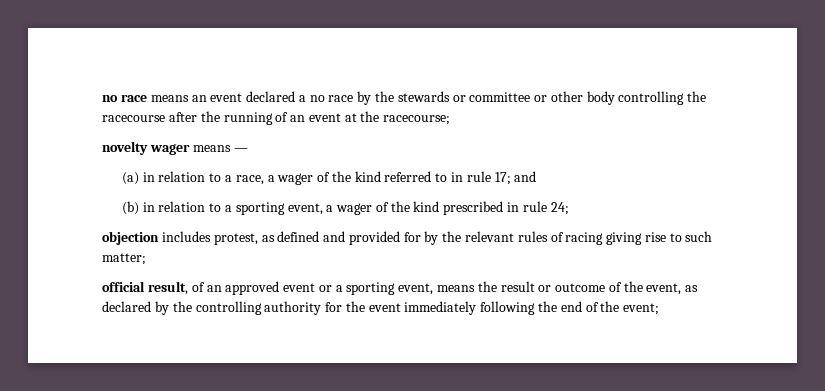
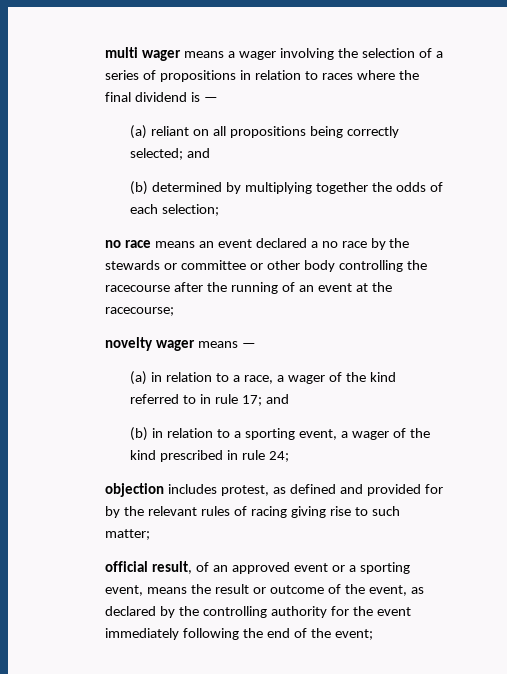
+ multi wager means a wager involving the selection of a series of propositions in relation to races where the final dividend is —
+ (a) reliant on all propositions being correctly selected; and
+ (b) determined by multiplying together the odds of each selection;

